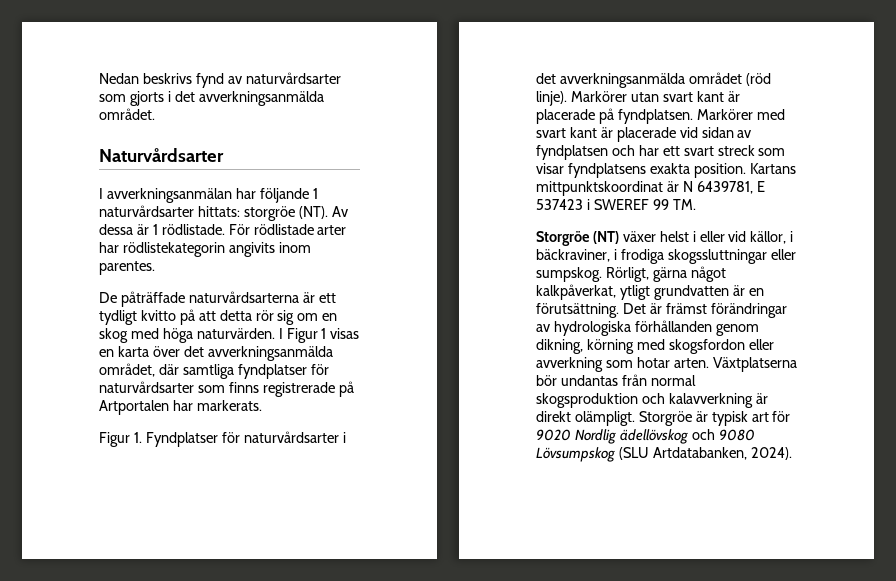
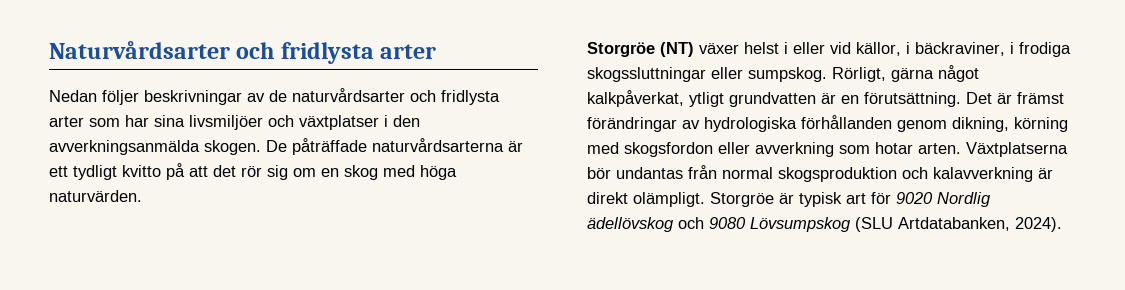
- Nedan beskrivs fynd av naturvårdsarter som gjorts i det avverkningsanmälda området.
- Naturvårdsarter
- I avverkningsanmälan har följande 1 naturvårdsarter hittats: storgröe (NT). Av dessa är 1 rödlistade. För rödlistade arter har rödlistekategorin angivits inom parentes.
- De påträffade naturvårdsarterna är ett tydligt kvitto på att detta rör sig om en skog med höga naturvärden. I Figur 1 visas en karta över det avverkningsanmälda området, där samtliga fyndplatser för naturvårdsarter som finns registrerade på Artportalen har markerats.
- Figur 1. Fyndplatser för naturvårdsarter i det avverkningsanmälda området (röd linje). Markörer utan svart kant är placerade på fyndplatsen. Markörer med svart kant är placerade vid sidan av fyndplatsen och har ett svart streck som visar fyndplatsens exakta position. Kartans mittpunktskoordinat är N 6439781, E 537423 i SWEREF 99 TM.
+ Naturvårdsarter och fridlysta arter
+ Nedan följer beskrivningar av de naturvårdsarter och fridlysta arter som har sina livsmiljöer och växtplatser i den avverkningsanmälda skogen. De påträffade naturvårdsarterna är ett tydligt kvitto på att det rör sig om en skog med höga naturvärden.

